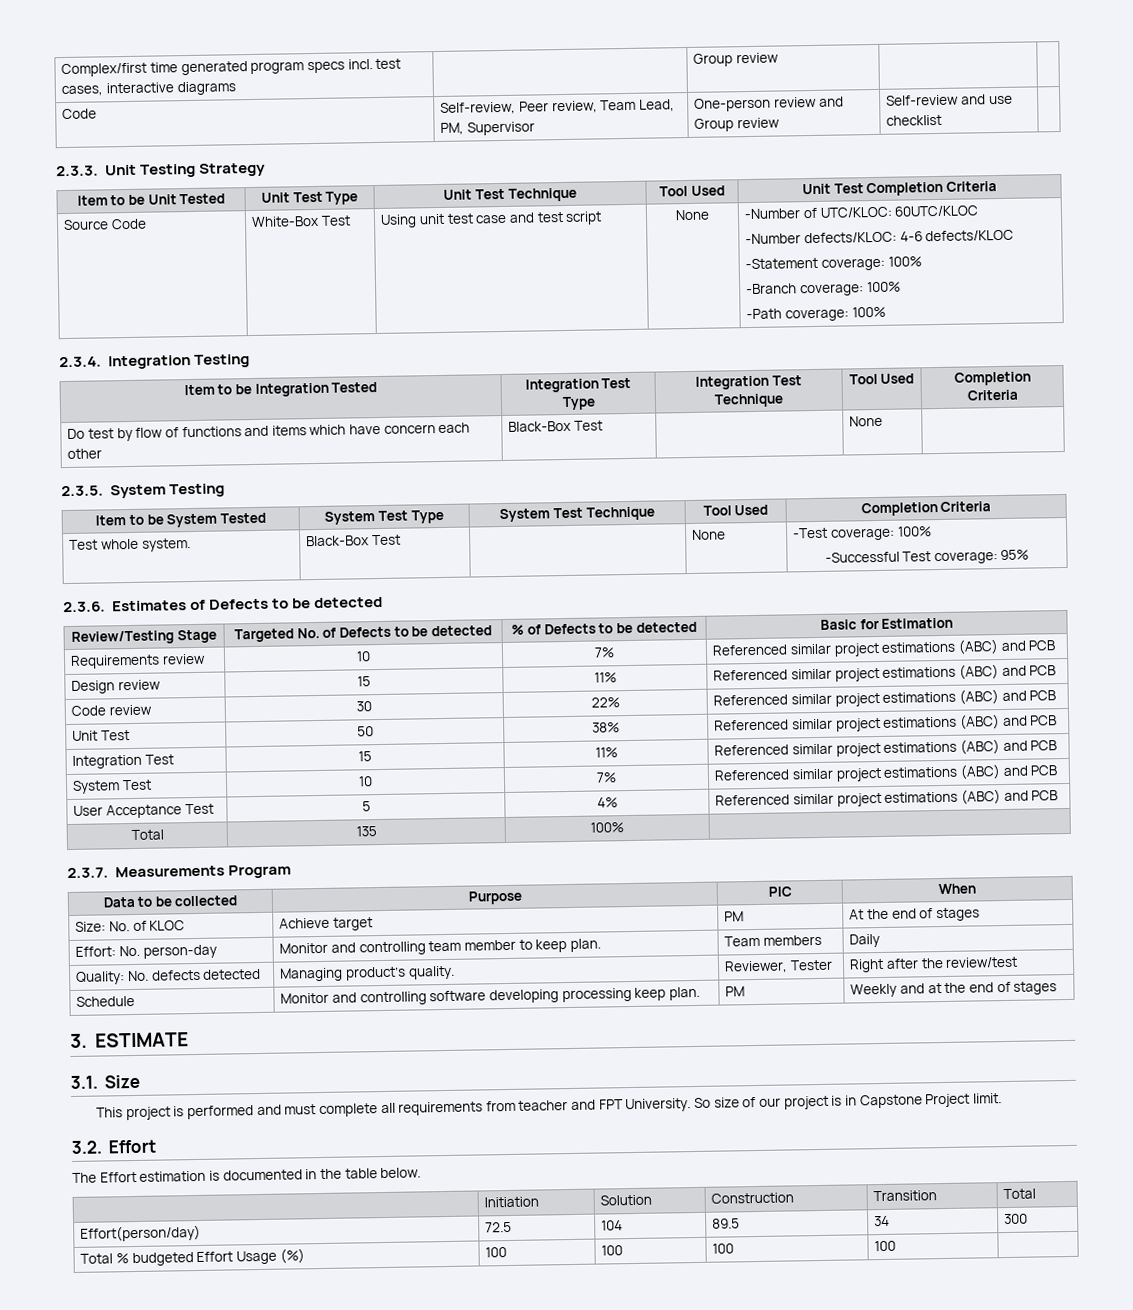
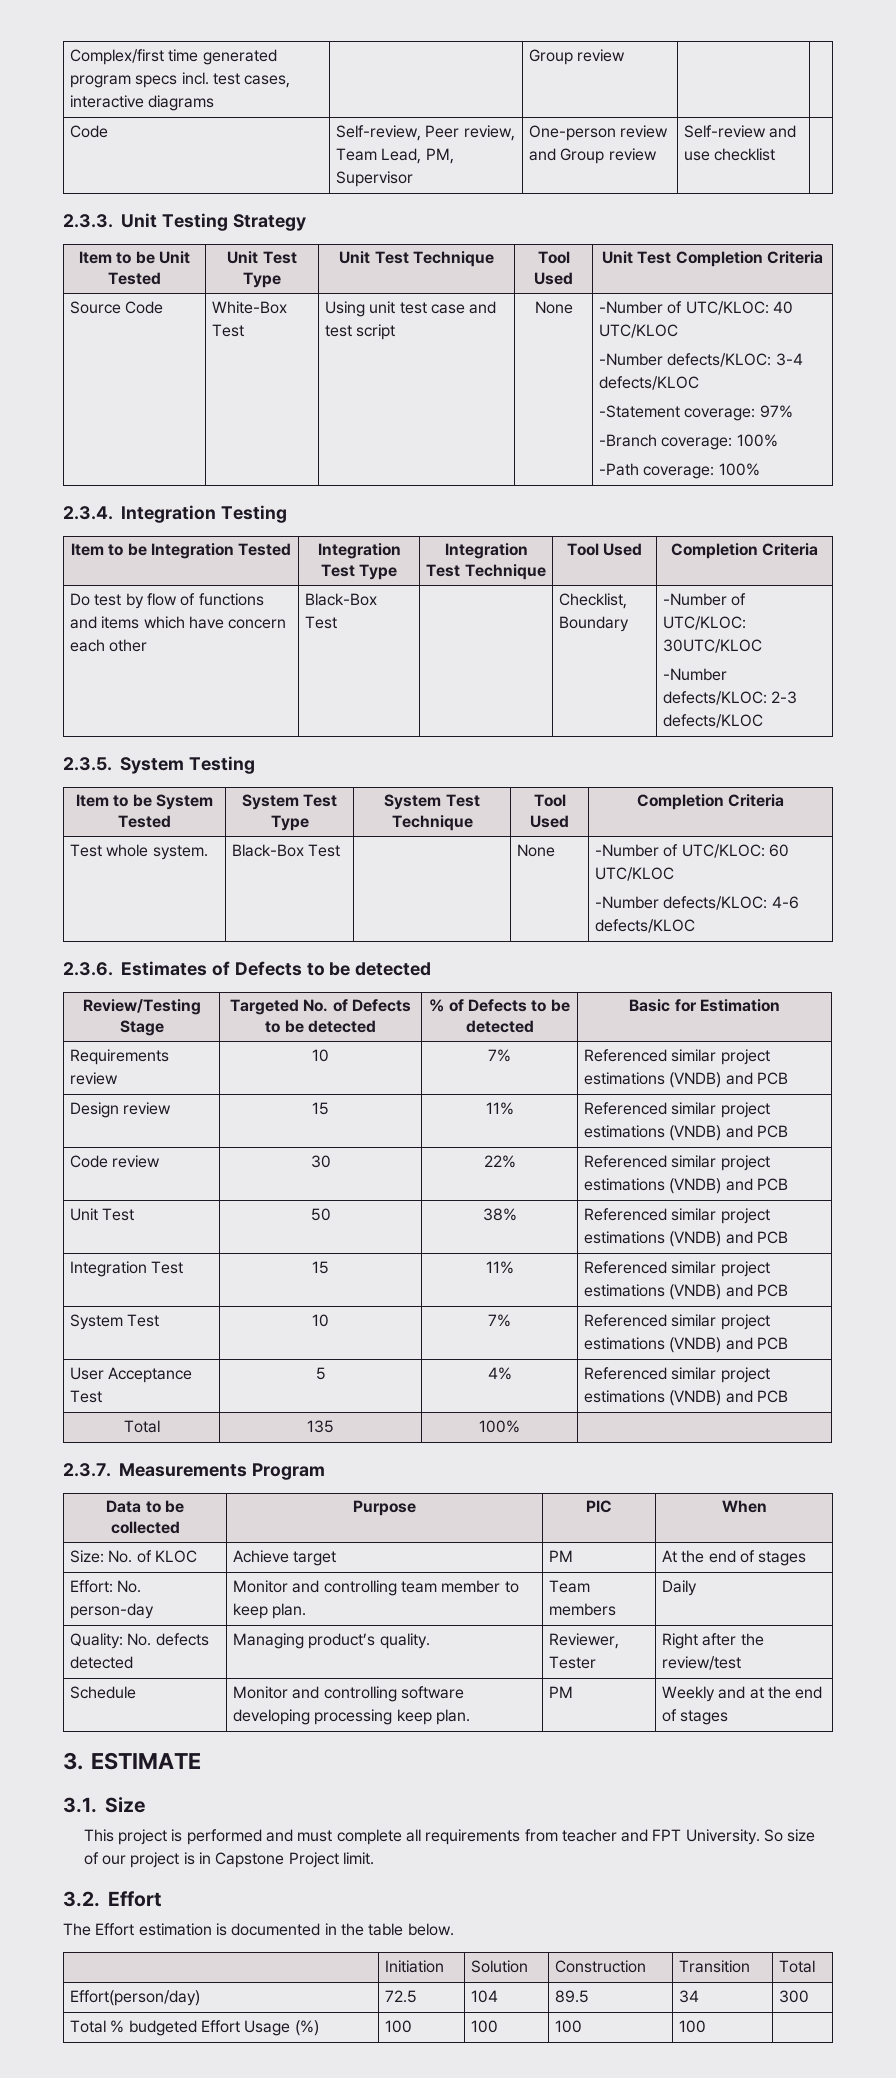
- Source Code | White-Box Test | Using unit test case and test script | None | -Number of UTC/KLOC: 60UTC/KLOC
- -Number defects/KLOC: 4-6 defects/KLOC
- -Statement coverage: 100%
+ Source Code | White-Box Test | Using unit test case and test script | None | -Number of UTC/KLOC: 40 UTC/KLOC
+ -Number defects/KLOC: 3-4 defects/KLOC
+ -Statement coverage: 97%
- Do test by flow of functions and items which have concern each other | Black-Box Test | | None |
+ Do test by flow of functions and items which have concern each other | Black-Box Test | | Checklist, Boundary | -Number of UTC/KLOC: 30UTC/KLOC
+ -Number defects/KLOC: 2-3 defects/KLOC
- Test whole system. | Black-Box Test | | None | -Test coverage: 100%
- -Successful Test coverage: 95%
+ Test whole system. | Black-Box Test | | None | -Number of UTC/KLOC: 60 UTC/KLOC
+ -Number defects/KLOC: 4-6 defects/KLOC
- Requirements review | 10 | 7% | Referenced similar project estimations (ABC) and PCB
+ Requirements review | 10 | 7% | Referenced similar project estimations (VNDB) and PCB
- Design review | 15 | 11% | Referenced similar project estimations (ABC) and PCB
+ Design review | 15 | 11% | Referenced similar project estimations (VNDB) and PCB
- Code review | 30 | 22% | Referenced similar project estimations (ABC) and PCB
+ Code review | 30 | 22% | Referenced similar project estimations (VNDB) and PCB
- Unit Test | 50 | 38% | Referenced similar project estimations (ABC) and PCB
+ Unit Test | 50 | 38% | Referenced similar project estimations (VNDB) and PCB
- Integration Test | 15 | 11% | Referenced similar project estimations (ABC) and PCB
+ Integration Test | 15 | 11% | Referenced similar project estimations (VNDB) and PCB
- System Test | 10 | 7% | Referenced similar project estimations (ABC) and PCB
+ System Test | 10 | 7% | Referenced similar project estimations (VNDB) and PCB
- User Acceptance Test | 5 | 4% | Referenced similar project estimations (ABC) and PCB
+ User Acceptance Test | 5 | 4% | Referenced similar project estimations (VNDB) and PCB

